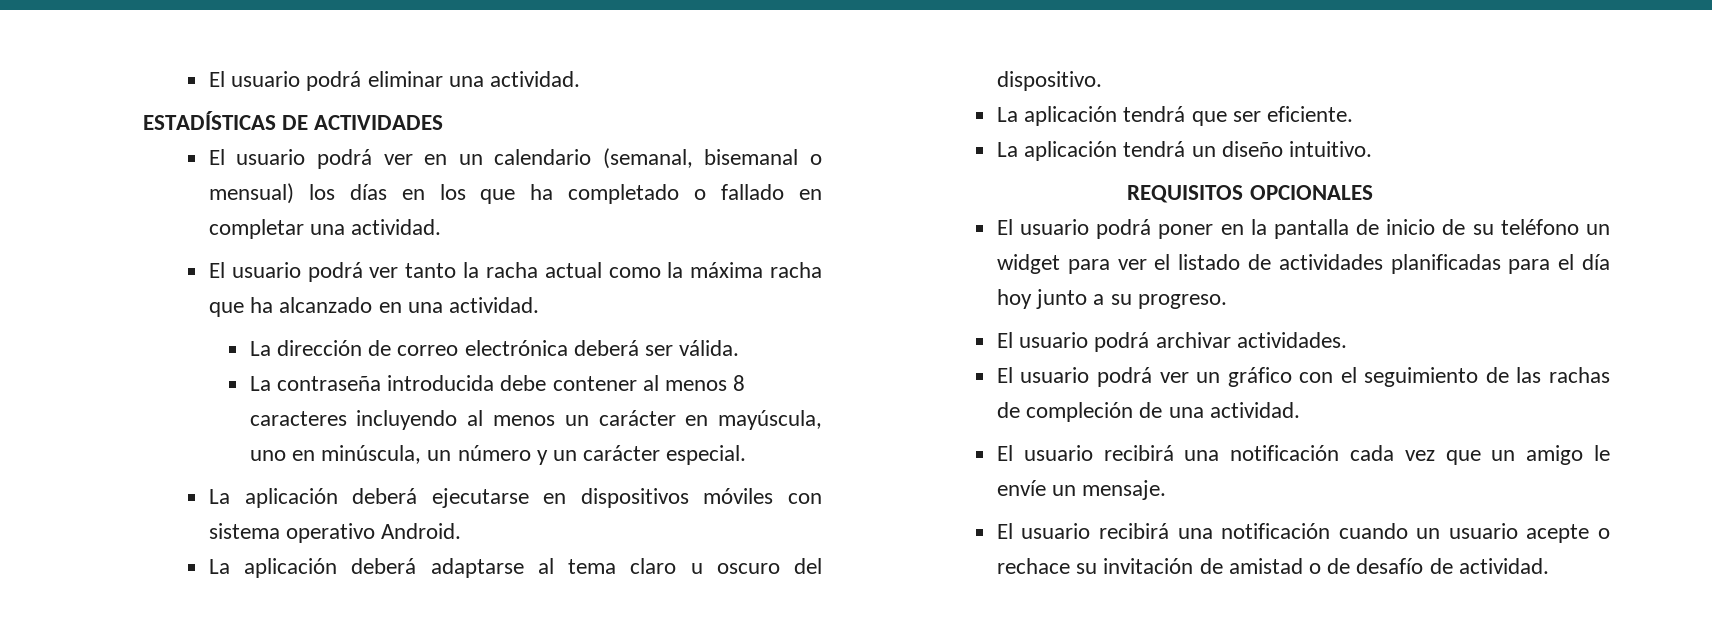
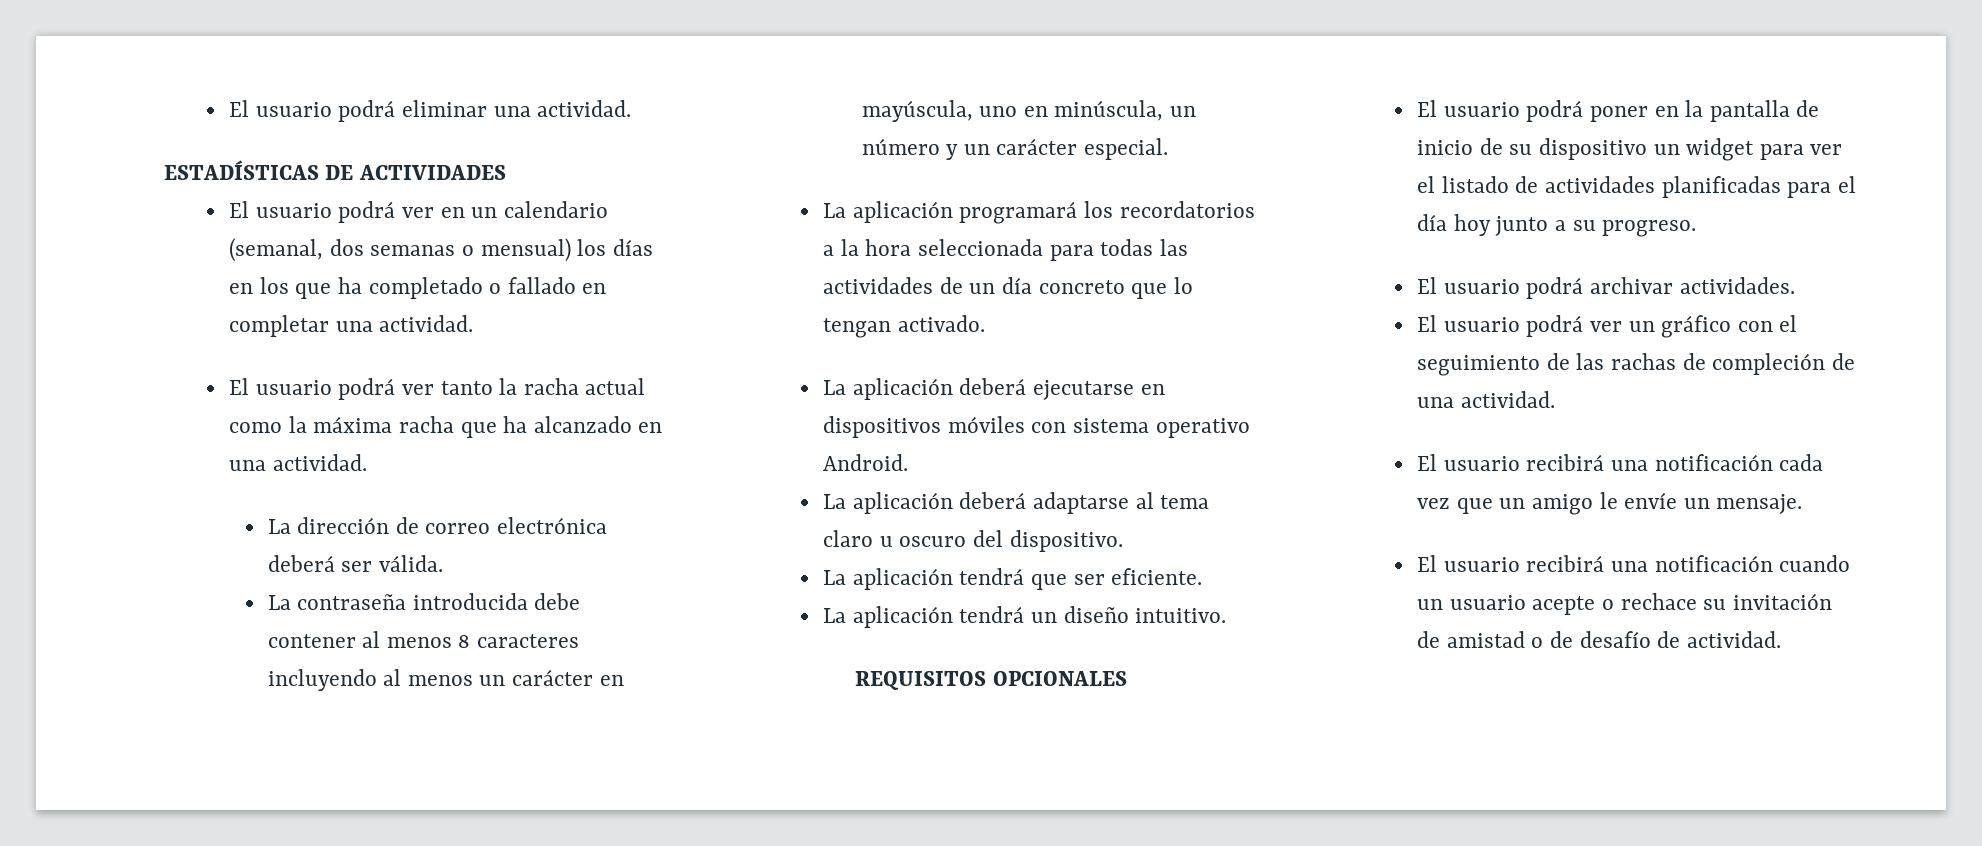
- El usuario podrá ver en un calendario (semanal, bisemanal o mensual) los días en los que ha completado o fallado en completar una actividad.
+ El usuario podrá ver en un calendario (semanal, dos semanas o mensual) los días en los que ha completado o fallado en completar una actividad.
+ La aplicación programará los recordatorios a la hora seleccionada para todas las actividades de un día concreto que lo tengan activado.
- El usuario podrá poner en la pantalla de inicio de su teléfono un widget para ver el listado de actividades planificadas para el día hoy junto a su progreso.
+ El usuario podrá poner en la pantalla de inicio de su dispositivo un widget para ver el listado de actividades planificadas para el día hoy junto a su progreso.

